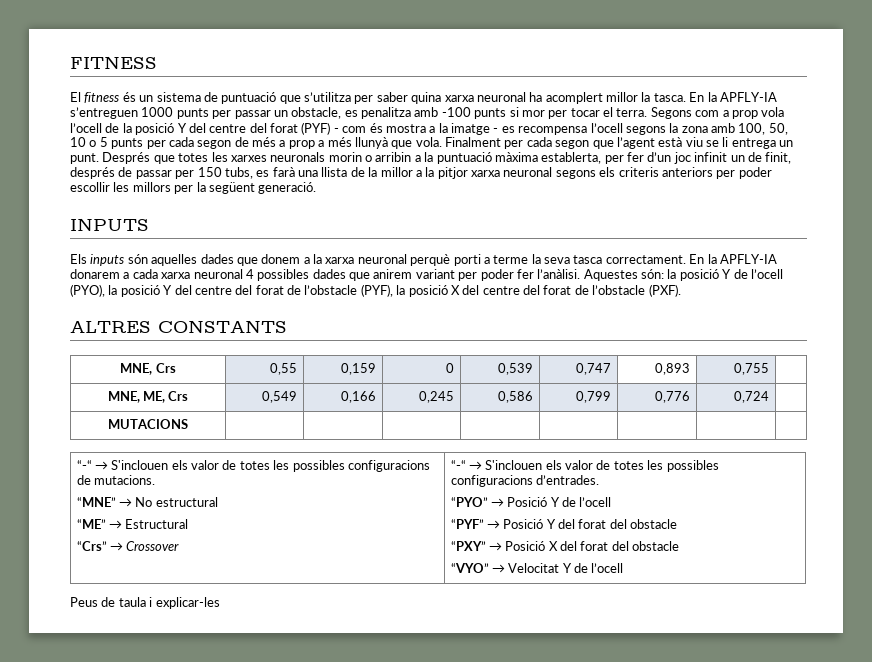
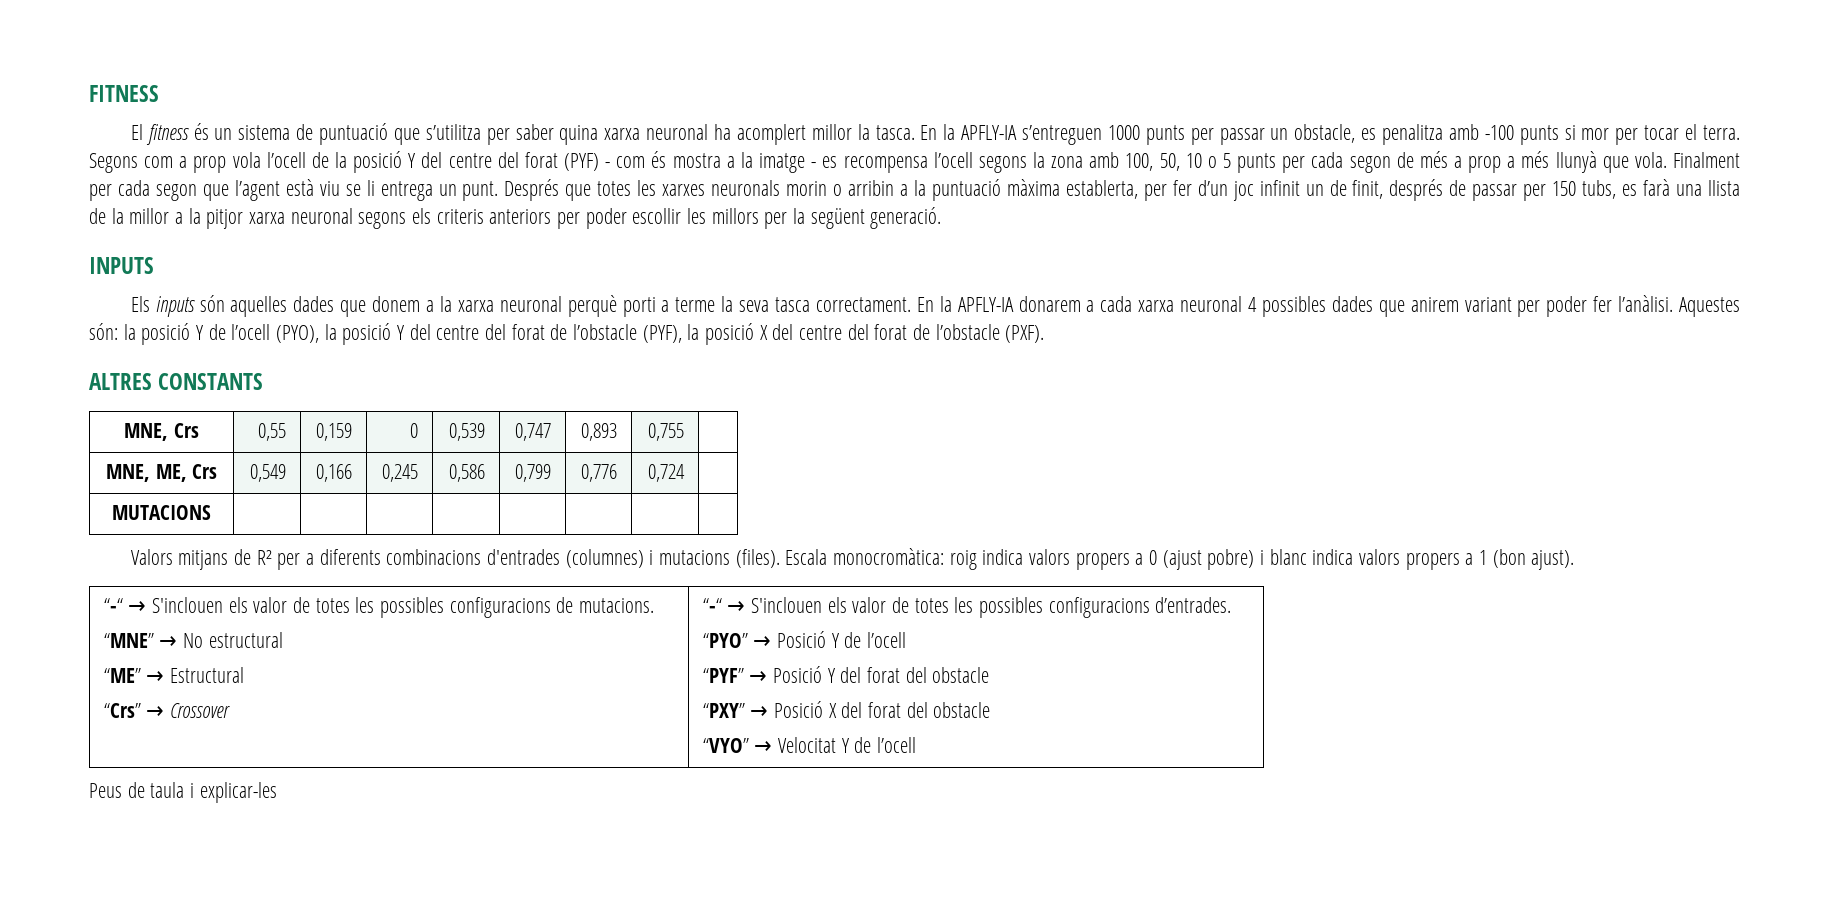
+ Valors mitjans de R² per a diferents combinacions d'entrades (columnes) i mutacions (files). Escala monocromàtica: roig indica valors propers a 0 (ajust pobre) i blanc indica valors propers a 1 (bon ajust).

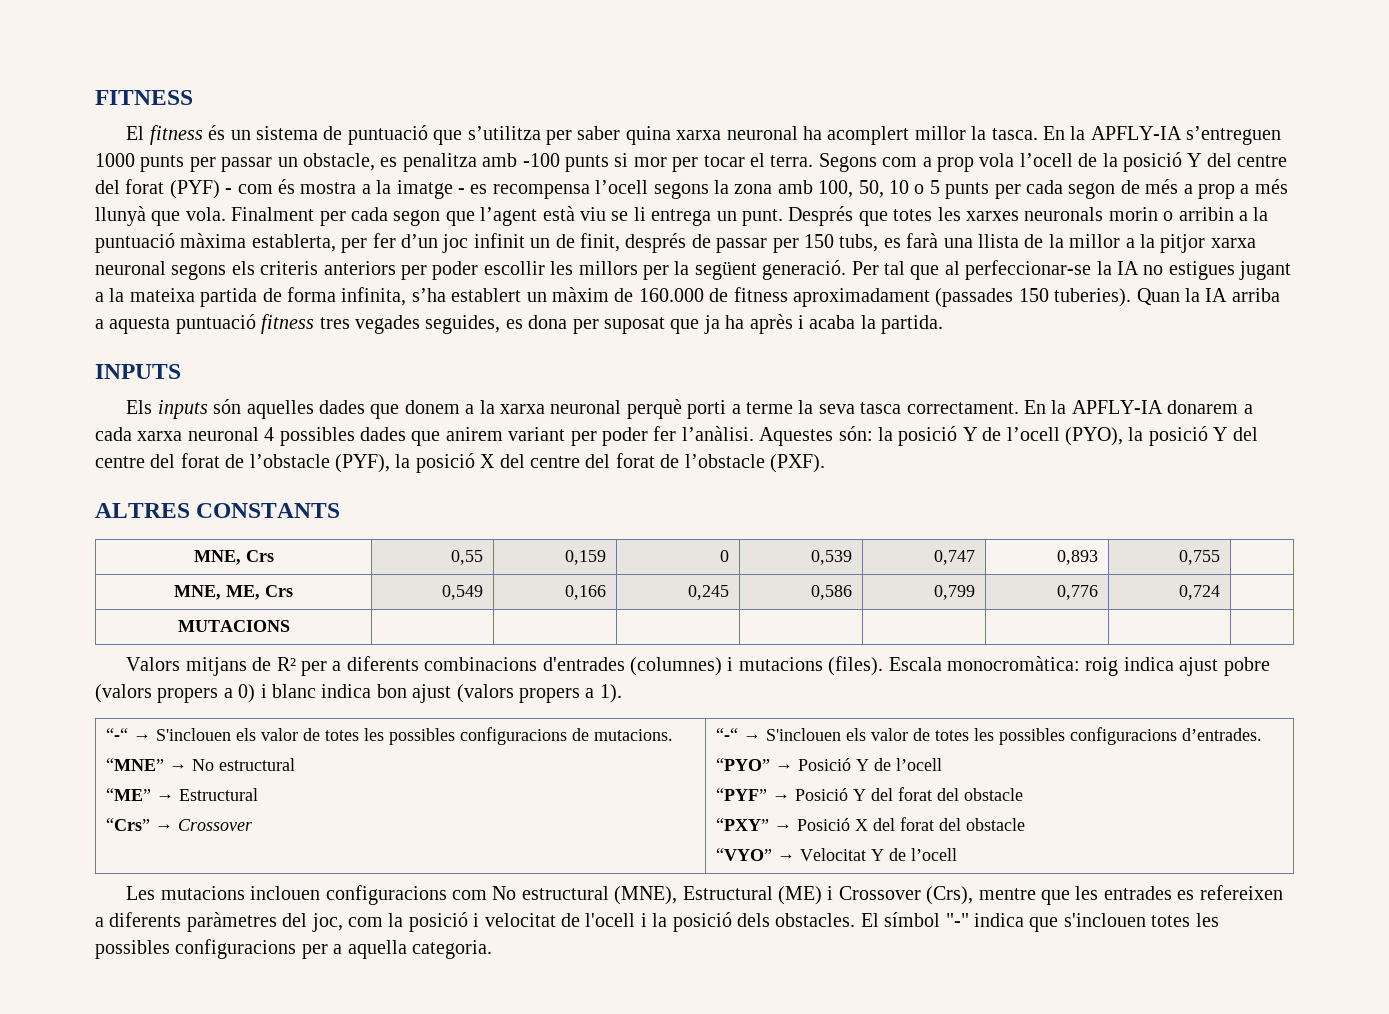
+ Per tal que al perfeccionar-se la IA no estigues jugant a la mateixa partida de forma infinita, s’ha establert un màxim de 160.000 de fitness aproximadament (passades 150 tuberies). Quan la IA arriba a aquesta puntuació fitness tres vegades seguides, es dona per suposat que ja ha après i acaba la partida.
- Escala monocromàtica: roig indica valors propers a 0 (ajust pobre) i blanc indica valors propers a 1 (bon ajust).
+ Escala monocromàtica: roig indica ajust pobre (valors propers a 0) i blanc indica bon ajust (valors propers a 1).
- Peus de taula i explicar-les
+ Les mutacions inclouen configuracions com No estructural (MNE), Estructural (ME) i Crossover (Crs), mentre que les entrades es refereixen a diferents paràmetres del joc, com la posició i velocitat de l'ocell i la posició dels obstacles. El símbol "-" indica que s'inclouen totes les possibles configuracions per a aquella categoria.

